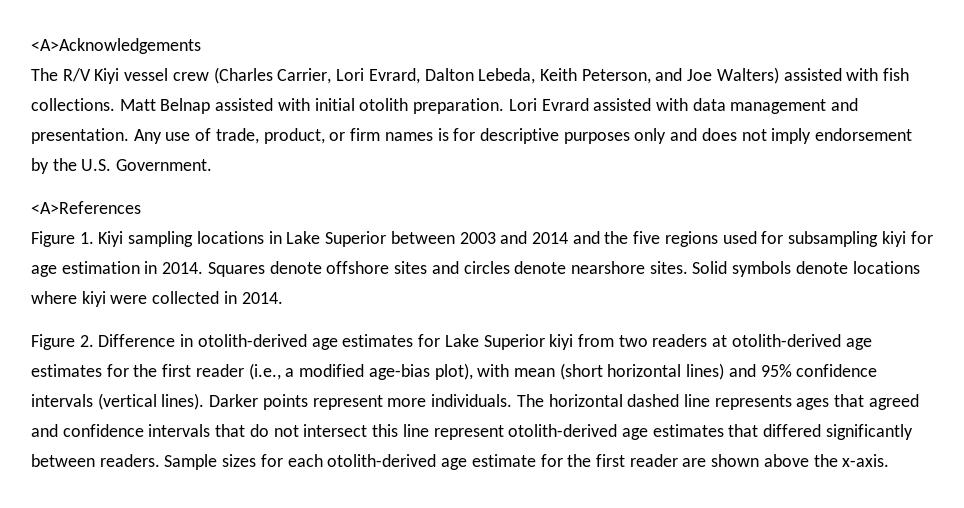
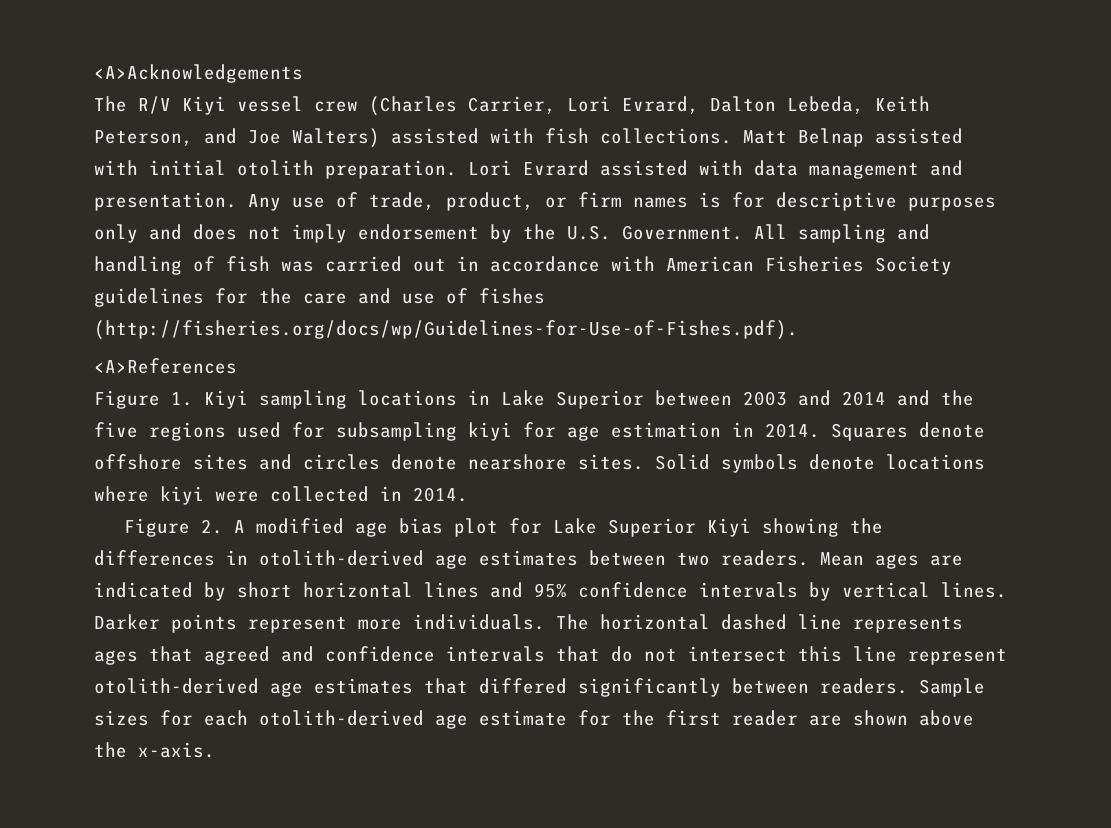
+ All sampling and handling of fish was carried out in accordance with American Fisheries Society guidelines for the care and use of fishes (http://fisheries.org/docs/wp/Guidelines-for-Use-of-Fishes.pdf).
- Figure 2. Difference in otolith-derived age estimates for Lake Superior kiyi from two readers at otolith-derived age estimates for the first reader (i.e., a modified age-bias plot), with mean (short horizontal lines) and 95% confidence intervals (vertical lines).
+ Figure 2. A modified age bias plot for Lake Superior Kiyi showing the differences in otolith-derived age estimates between two readers. Mean ages are indicated by short horizontal lines and 95% confidence intervals by vertical lines.

